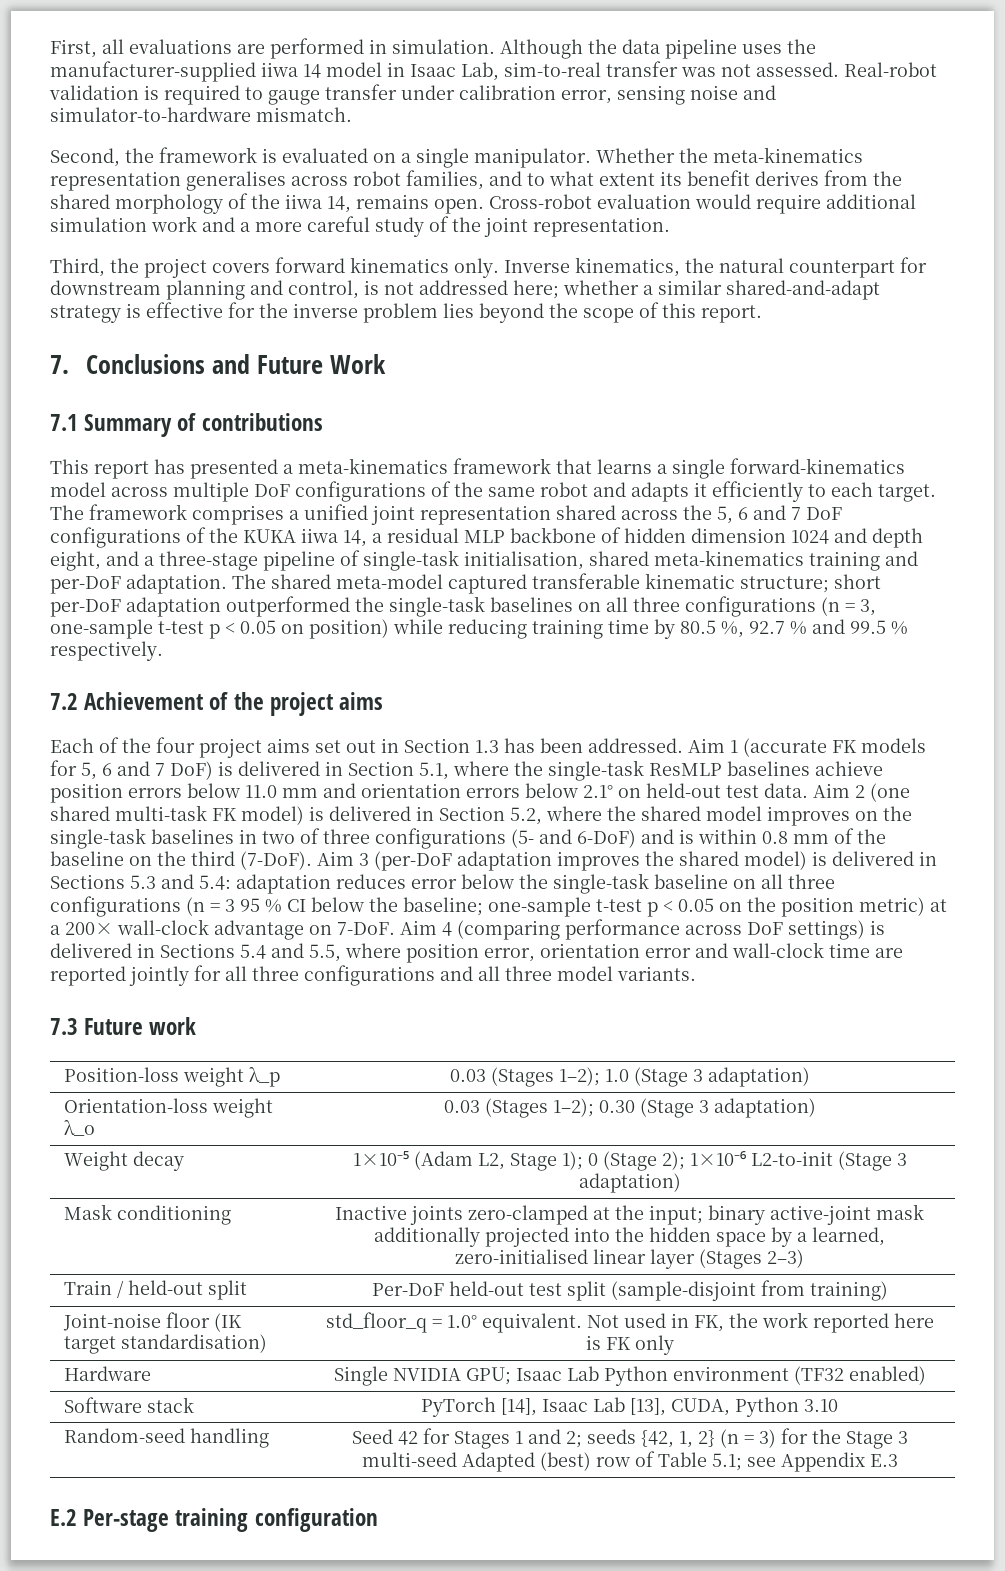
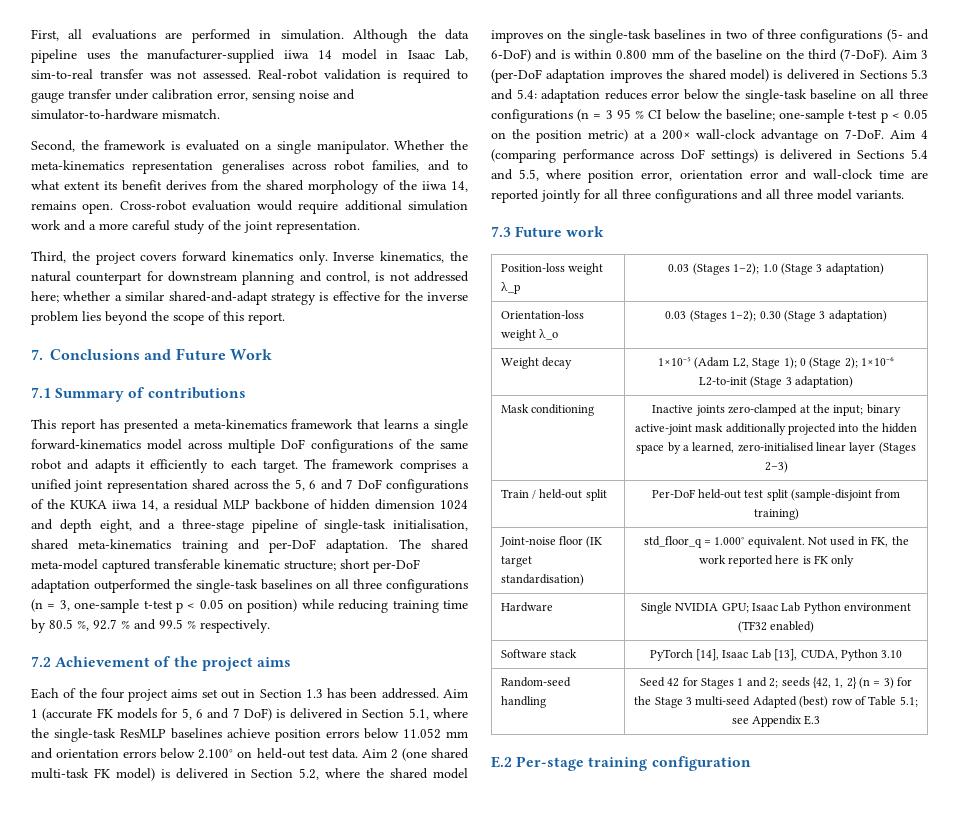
- Aim 1 (accurate FK models for 5, 6 and 7 DoF) is delivered in Section 5.1, where the single-task ResMLP baselines achieve position errors below 11.0 mm and orientation errors below 2.1° on held-out test data.
+ Aim 1 (accurate FK models for 5, 6 and 7 DoF) is delivered in Section 5.1, where the single-task ResMLP baselines achieve position errors below 11.052 mm and orientation errors below 2.100° on held-out test data.
- Aim 2 (one shared multi-task FK model) is delivered in Section 5.2, where the shared model improves on the single-task baselines in two of three configurations (5- and 6-DoF) and is within 0.8 mm of the baseline on the third (7-DoF).
+ Aim 2 (one shared multi-task FK model) is delivered in Section 5.2, where the shared model improves on the single-task baselines in two of three configurations (5- and 6-DoF) and is within 0.800 mm of the baseline on the third (7-DoF).
- Joint-noise floor (IK target standardisation) | std_floor_q = 1.0° equivalent. Not used in FK, the work reported here is FK only
+ Joint-noise floor (IK target standardisation) | std_floor_q = 1.000° equivalent. Not used in FK, the work reported here is FK only

